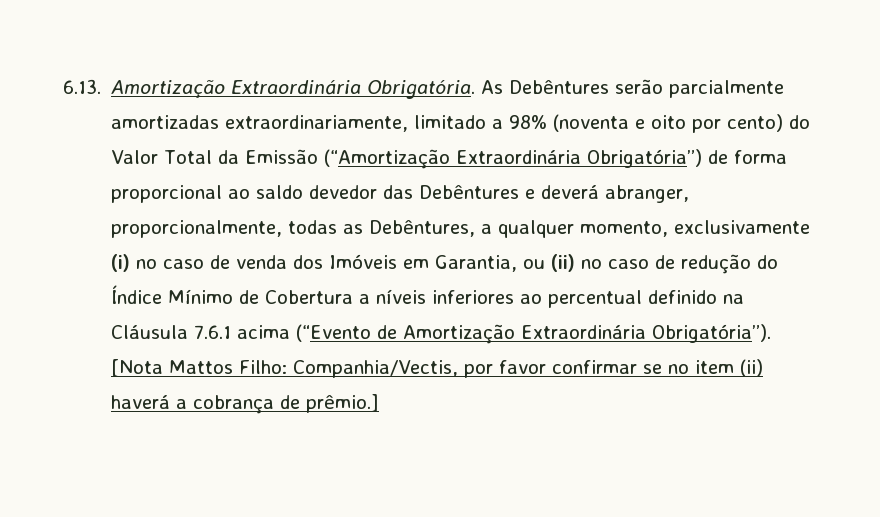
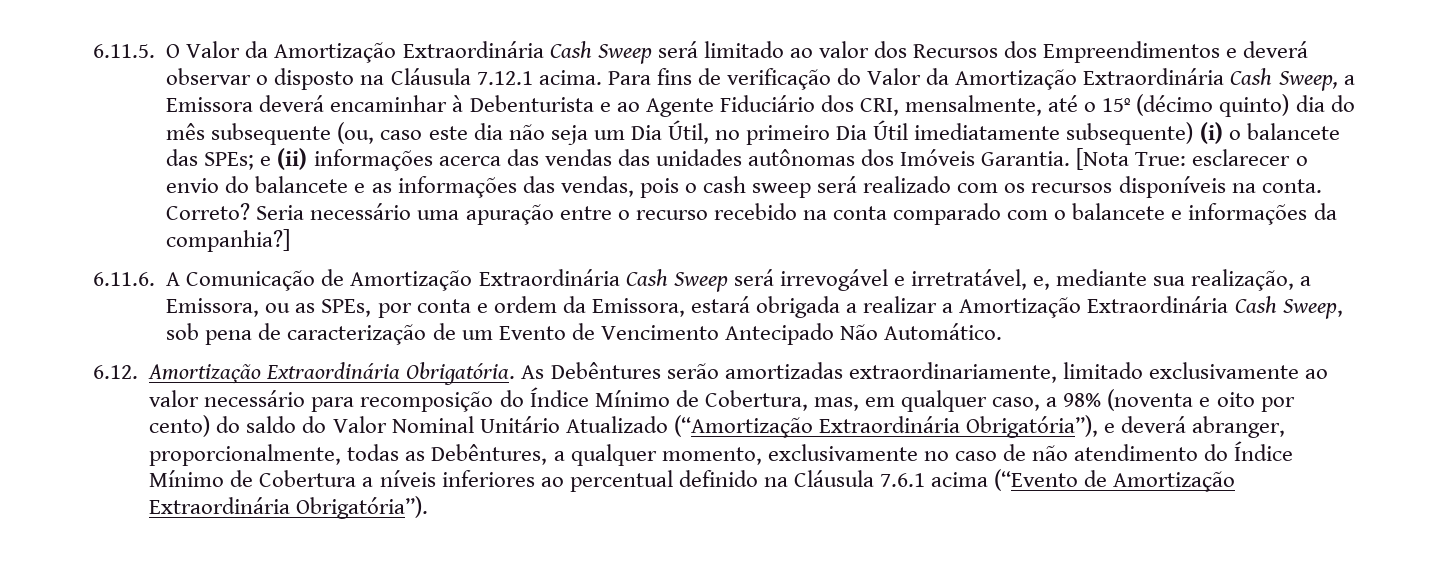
- 6.13. Amortização Extraordinária Obrigatória.
+ 6.11.5. O Valor da Amortização Extraordinária Cash Sweep será limitado ao valor dos Recursos dos Empreendimentos e deverá observar o disposto na Cláusula 7.12.1 acima. Para fins de verificação do Valor da Amortização Extraordinária Cash Sweep, a Emissora deverá encaminhar à Debenturista e ao Agente Fiduciário dos CRI, mensalmente, até o 15º (décimo quinto) dia do mês subsequente (ou, caso este dia não seja um Dia Útil, no primeiro Dia Útil imediatamente subsequente) (i) o balancete das SPEs; e (ii) informações acerca das vendas das unidades autônomas dos Imóveis Garantia. [Nota True: esclarecer o envio do balancete e as informações das vendas, pois o cash sweep será realizado com os recursos disponíveis na conta. Correto? Seria necessário uma apuração entre o recurso recebido na conta comparado com o balancete e informações da companhia?]
+ 6.11.6. A Comunicação de Amortização Extraordinária Cash Sweep será irrevogável e irretratável, e, mediante sua realização, a Emissora, ou as SPEs, por conta e ordem da Emissora, estará obrigada a realizar a Amortização Extraordinária Cash Sweep, sob pena de caracterização de um Evento de Vencimento Antecipado Não Automático.
+ 6.12. Amortização Extraordinária Obrigatória.
- As Debêntures serão parcialmente amortizadas extraordinariamente, limitado a 98% (noventa e oito por cento) do Valor Total da Emissão (“Amortização Extraordinária Obrigatória”) de forma proporcional ao saldo devedor das Debêntures e deverá abranger, proporcionalmente, todas as Debêntures, a qualquer momento, exclusivamente (i) no caso de venda dos Imóveis em Garantia, ou (ii) no caso de redução do Índice Mínimo de Cobertura a níveis inferiores ao percentual definido na Cláusula 7.6.1 acima (“Evento de Amortização Extraordinária Obrigatória”). [Nota Mattos Filho: Companhia/Vectis, por favor confirmar se no item (ii) haverá a cobrança de prêmio.]
+ As Debêntures serão amortizadas extraordinariamente, limitado exclusivamente ao valor necessário para recomposição do Índice Mínimo de Cobertura, mas, em qualquer caso, a 98% (noventa e oito por cento) do saldo do Valor Nominal Unitário Atualizado (“Amortização Extraordinária Obrigatória”), e deverá abranger, proporcionalmente, todas as Debêntures, a qualquer momento, exclusivamente no caso de não atendimento do Índice Mínimo de Cobertura a níveis inferiores ao percentual definido na Cláusula 7.6.1 acima (“Evento de Amortização Extraordinária Obrigatória”).

